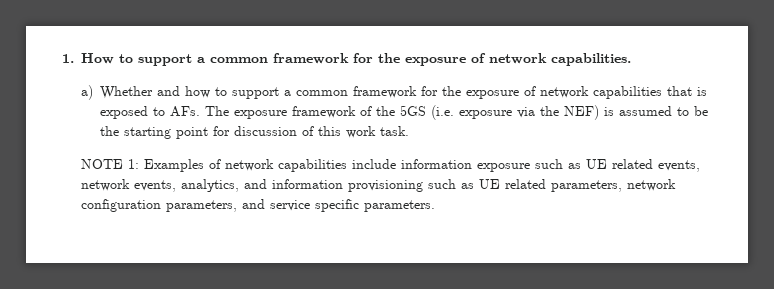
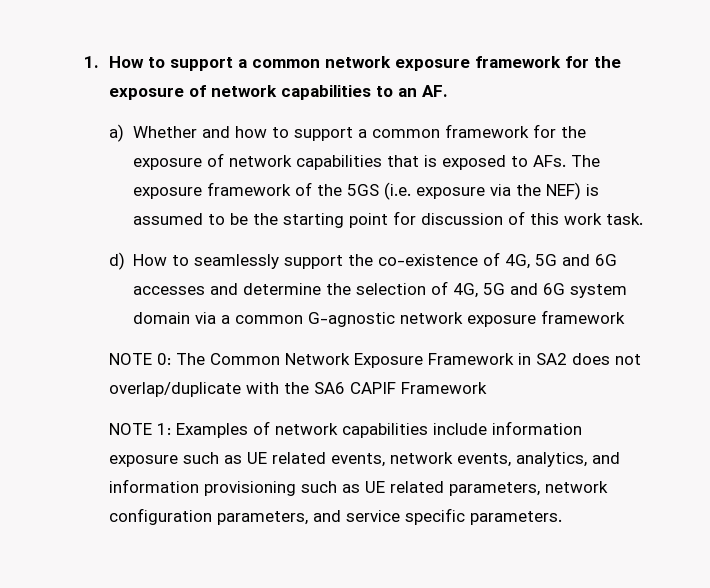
- 1. How to support a common framework for the exposure of network capabilities.
+ 1. How to support a common network exposure framework for the exposure of network capabilities to an AF.
+ d) How to seamlessly support the co-existence of 4G, 5G and 6G accesses and determine the selection of 4G, 5G and 6G system domain via a common G-agnostic network exposure framework
+ NOTE 0: The Common Network Exposure Framework in SA2 does not overlap/duplicate with the SA6 CAPIF Framework

